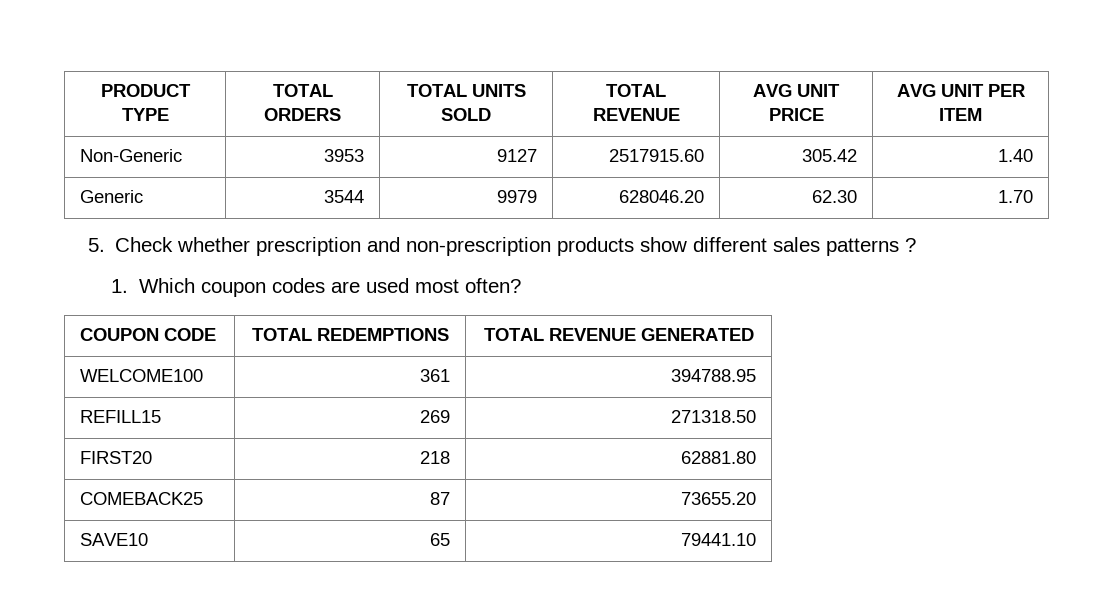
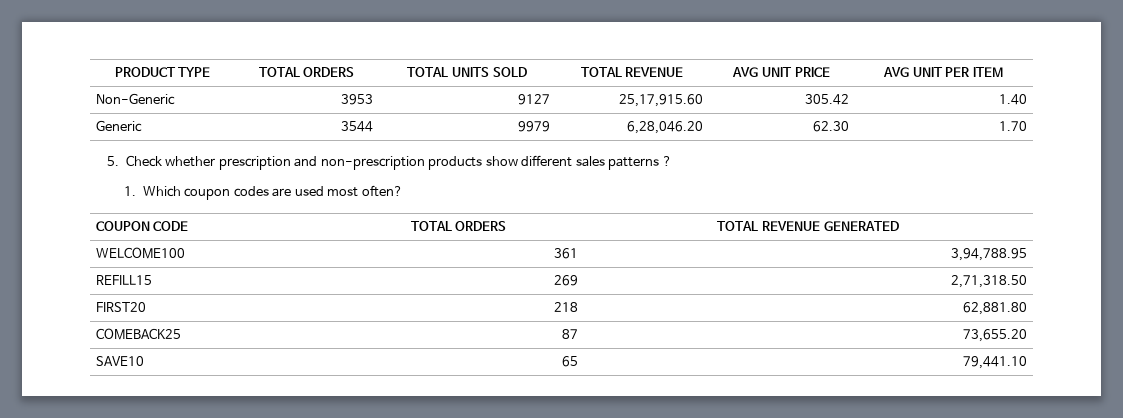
- Non-Generic | 3953 | 9127 | 2517915.60 | 305.42 | 1.40
+ Non-Generic | 3953 | 9127 | 25,17,915.60 | 305.42 | 1.40
- Generic | 3544 | 9979 | 628046.20 | 62.30 | 1.70
+ Generic | 3544 | 9979 | 6,28,046.20 | 62.30 | 1.70
- COUPON CODE | TOTAL REDEMPTIONS | TOTAL REVENUE GENERATED
+ COUPON CODE | TOTAL ORDERS | TOTAL REVENUE GENERATED
- WELCOME100 | 361 | 394788.95
+ WELCOME100 | 361 | 3,94,788.95
- REFILL15 | 269 | 271318.50
+ REFILL15 | 269 | 2,71,318.50
- FIRST20 | 218 | 62881.80
+ FIRST20 | 218 | 62,881.80
- COMEBACK25 | 87 | 73655.20
+ COMEBACK25 | 87 | 73,655.20
- SAVE10 | 65 | 79441.10
+ SAVE10 | 65 | 79,441.10

